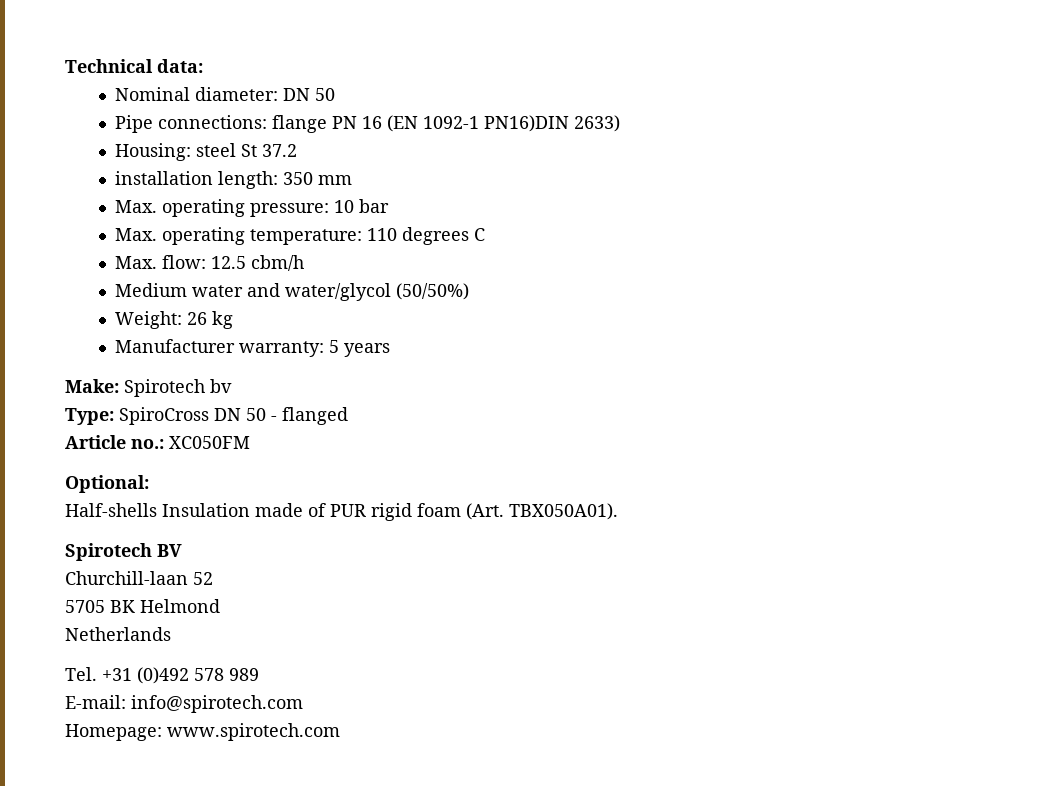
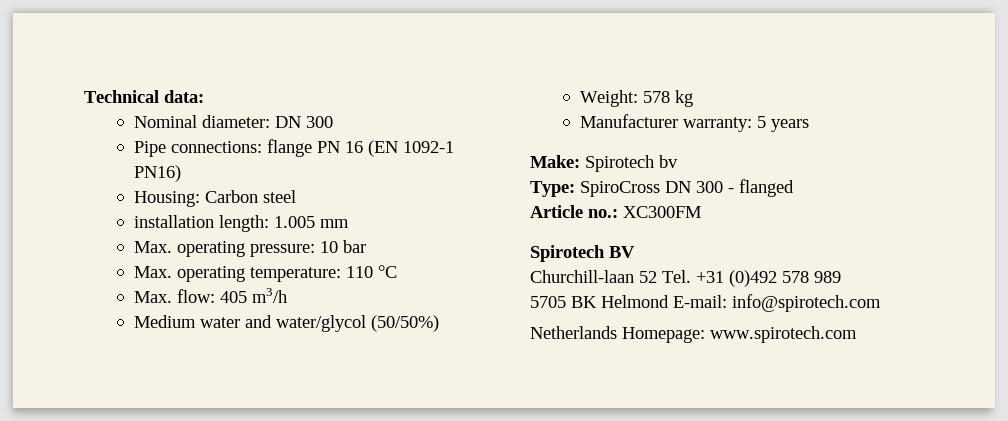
- Nominal diameter: DN 50
+ Nominal diameter: DN 300
- Pipe connections: flange PN 16 (EN 1092-1 PN16)DIN 2633)
+ Pipe connections: flange PN 16 (EN 1092-1 PN16)
- Housing: steel St 37.2
+ Housing: Carbon steel
- installation length: 350 mm
+ installation length: 1.005 mm
- Max. operating temperature: 110 degrees C
+ Max. operating temperature: 110 °C
- Max. flow: 12.5 cbm/h
+ Max. flow: 405 m3/h
- Weight: 26 kg
+ Weight: 578 kg
- Type: SpiroCross DN 50 - flanged
+ Type: SpiroCross DN 300 - flanged
- Article no.: XC050FM
- Optional:
- Half-shells Insulation made of PUR rigid foam (Art. TBX050A01).
+ Article no.: XC300FM
- Churchill-laan 52
- 5705 BK Helmond
- Netherlands
- Tel. +31 (0)492 578 989
+ Churchill-laan 52 Tel. +31 (0)492 578 989
- E-mail: info@spirotech.com
+ 5705 BK Helmond E-mail: info@spirotech.com
- Homepage: www.spirotech.com
+ Netherlands Homepage: www.spirotech.com

